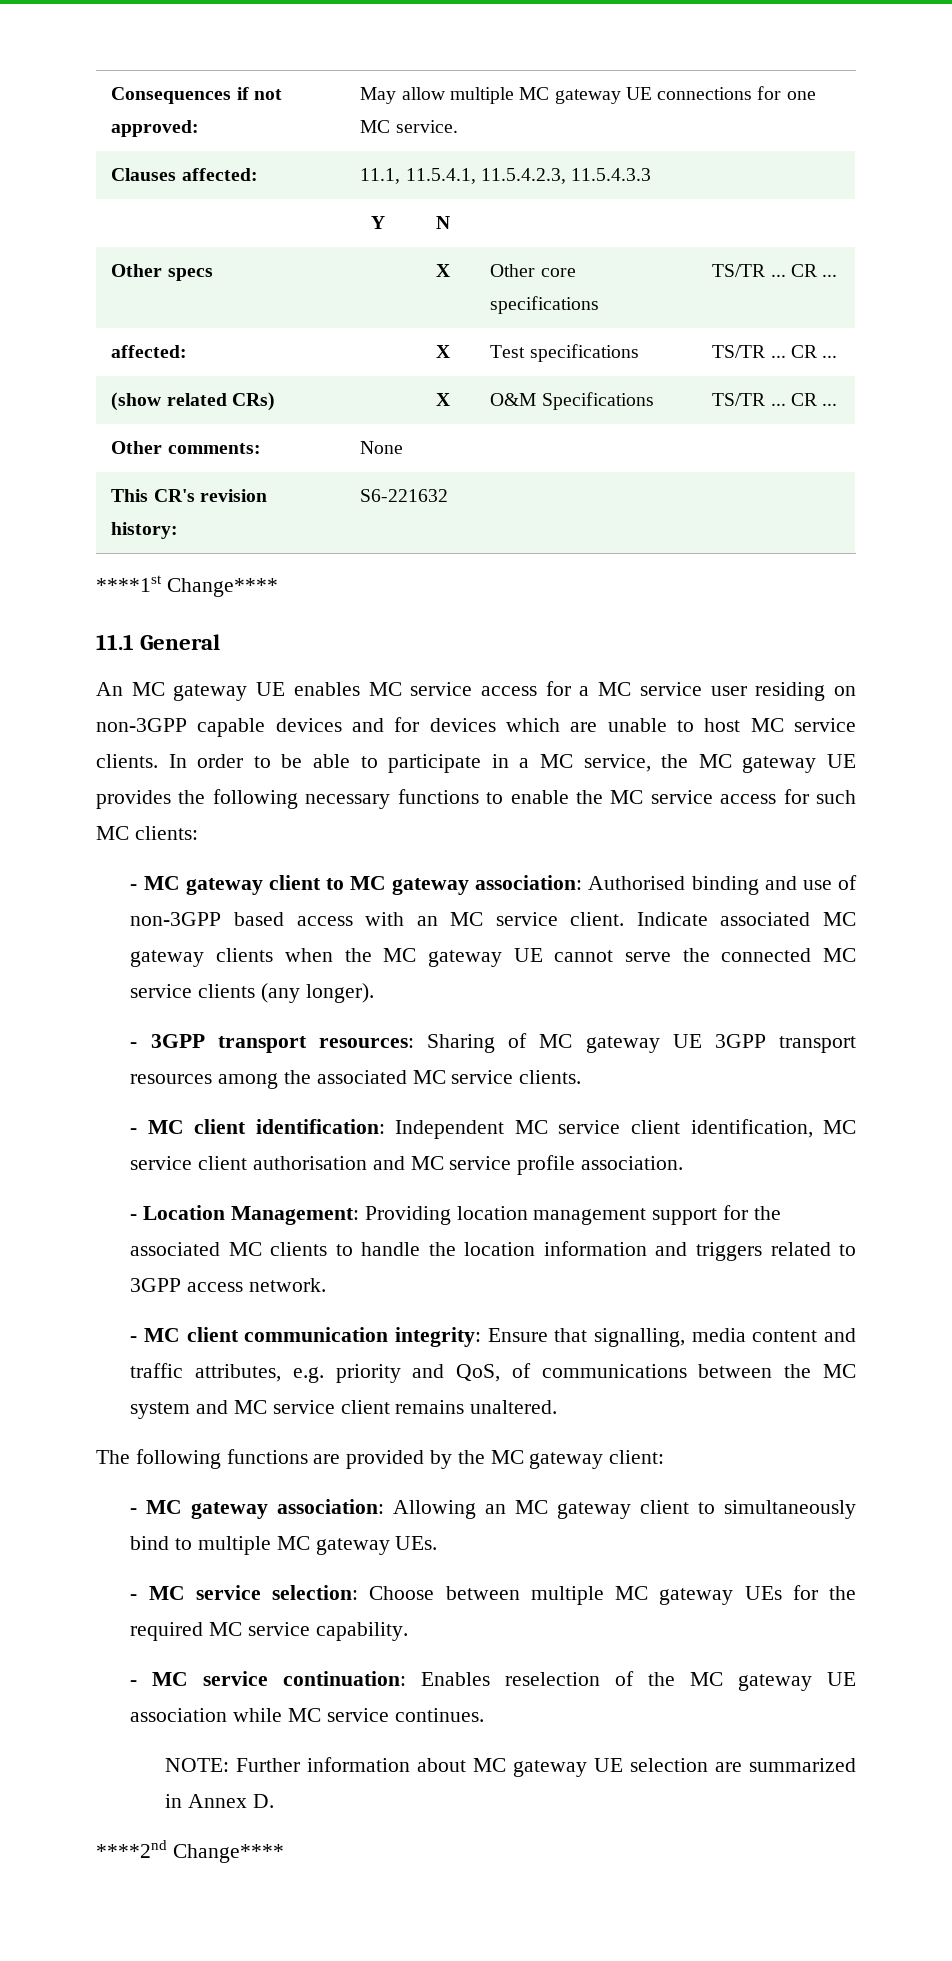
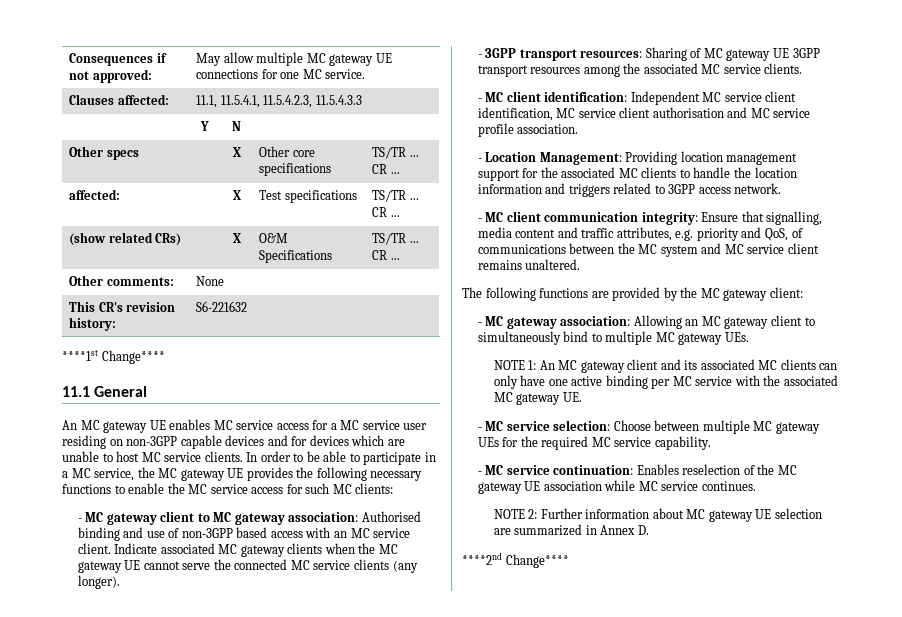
+ NOTE 1: An MC gateway client and its associated MC clients can only have one active binding per MC service with the associated MC gateway UE.
- NOTE: Further information about MC gateway UE selection are summarized in Annex D.
+ NOTE 2: Further information about MC gateway UE selection are summarized in Annex D.

